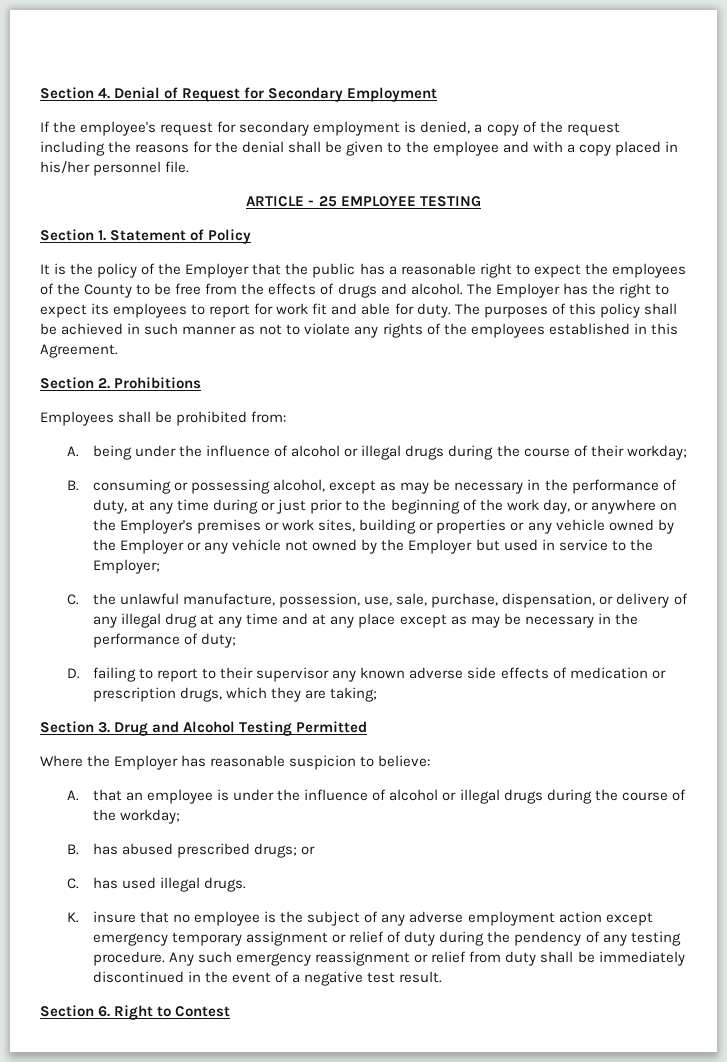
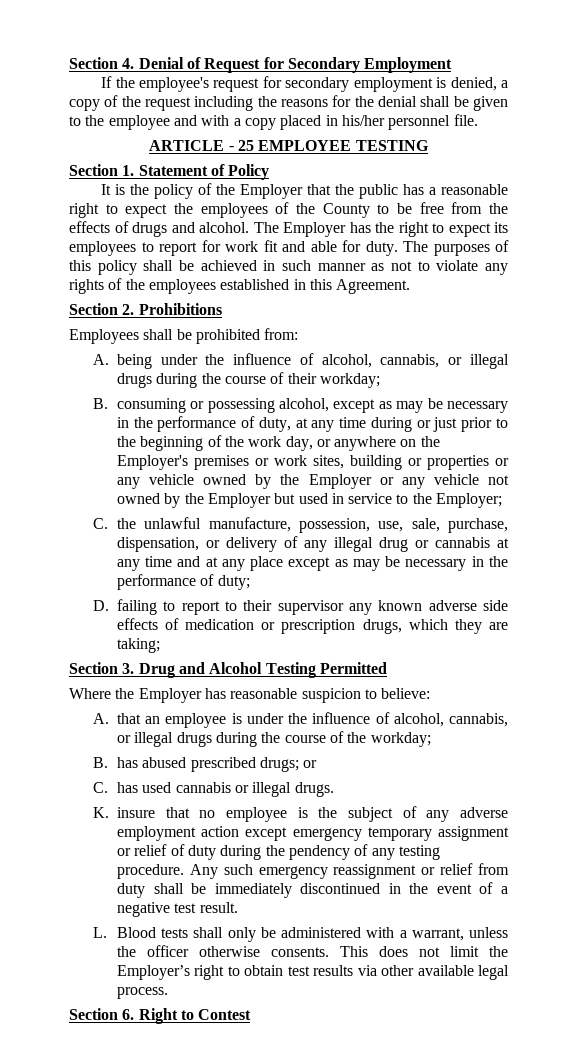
- A. being under the influence of alcohol or illegal drugs during the course of their workday;
+ A. being under the influence of alcohol, cannabis, or illegal drugs during the course of their workday;
- C. the unlawful manufacture, possession, use, sale, purchase, dispensation, or delivery of any illegal drug at any time and at any place except as may be necessary in the performance of duty;
+ C. the unlawful manufacture, possession, use, sale, purchase, dispensation, or delivery of any illegal drug or cannabis at any time and at any place except as may be necessary in the performance of duty;
- A. that an employee is under the influence of alcohol or illegal drugs during the course of the workday;
+ A. that an employee is under the influence of alcohol, cannabis, or illegal drugs during the course of the workday;
- C. has used illegal drugs.
+ C. has used cannabis or illegal drugs.
+ L. Blood tests shall only be administered with a warrant, unless the officer otherwise consents. This does not limit the Employer’s right to obtain test results via other available legal process.

